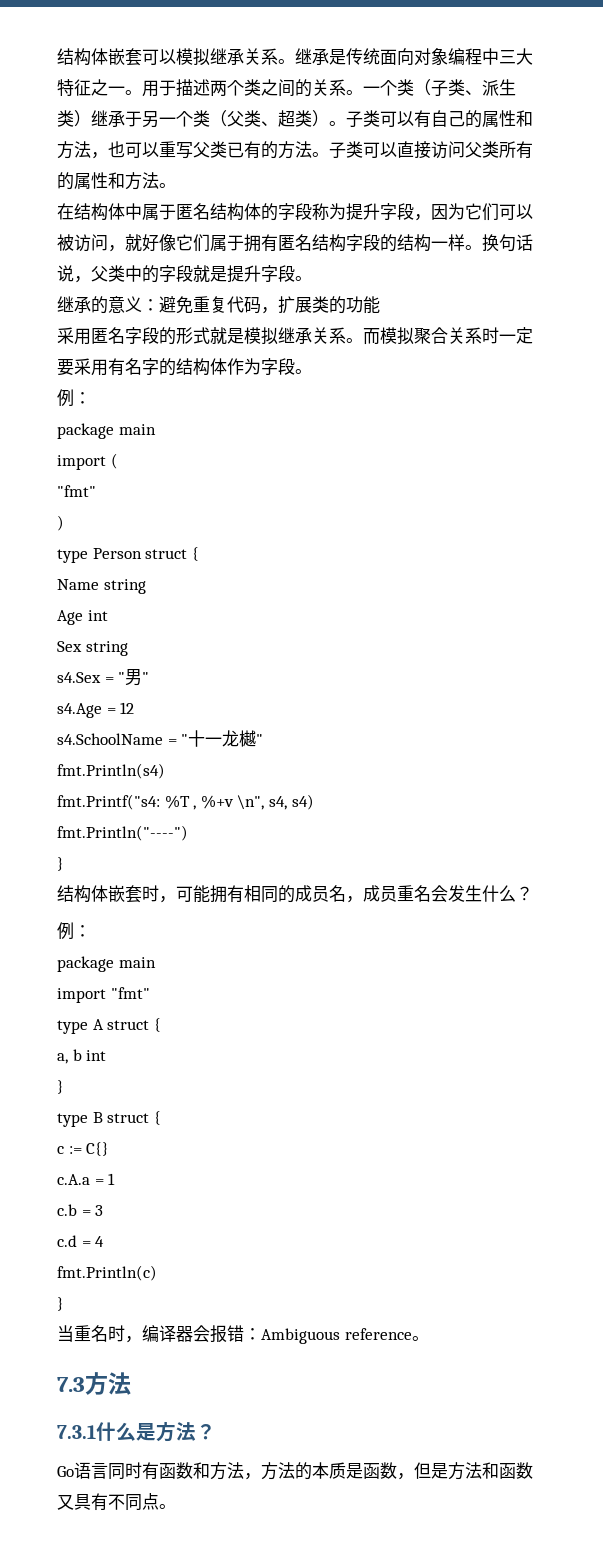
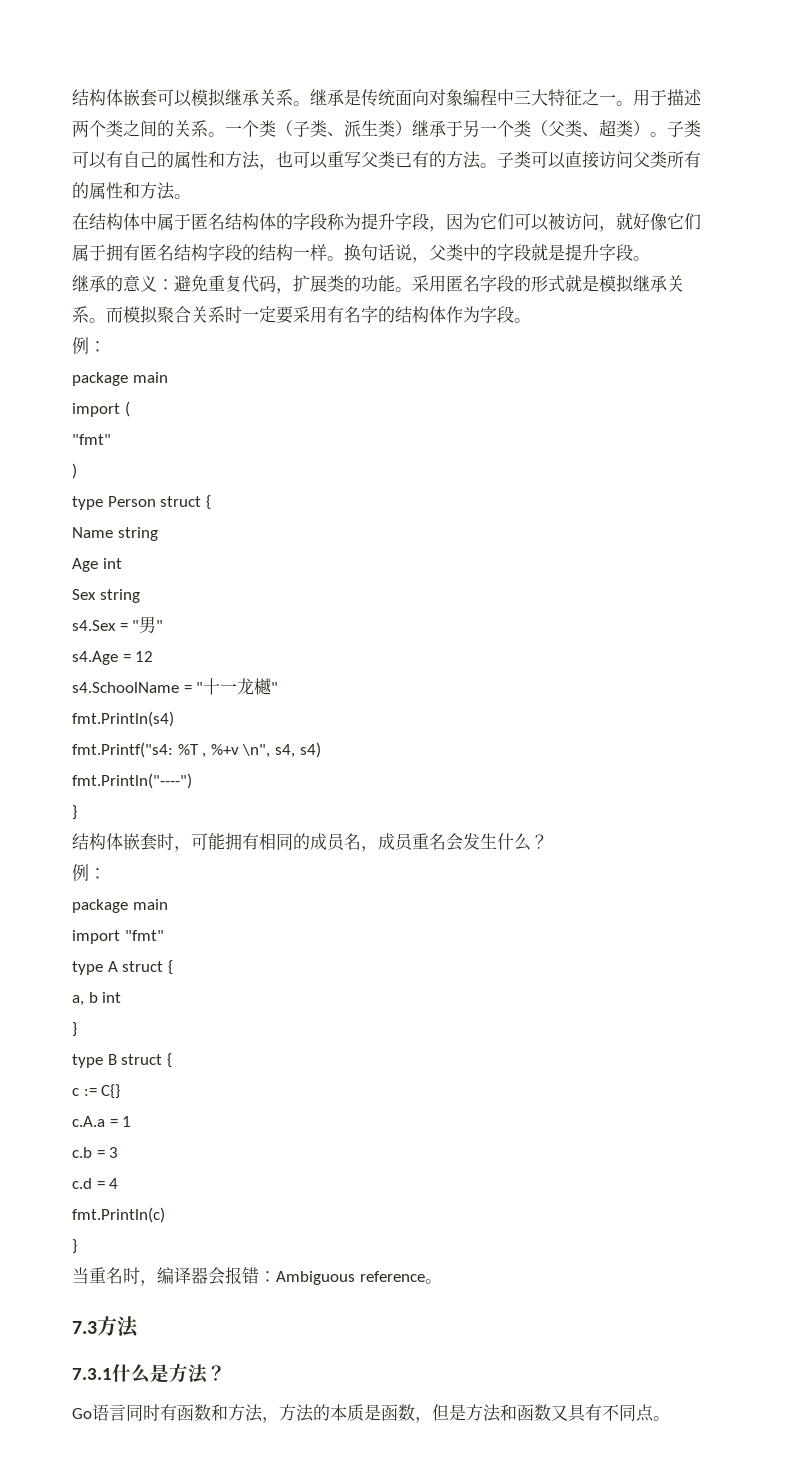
- 继承的意义：避免重复代码，扩展类的功能
- 采用匿名字段的形式就是模拟继承关系。
+ 继承的意义：避免重复代码，扩展类的功能。采用匿名字段的形式就是模拟继承关系。

